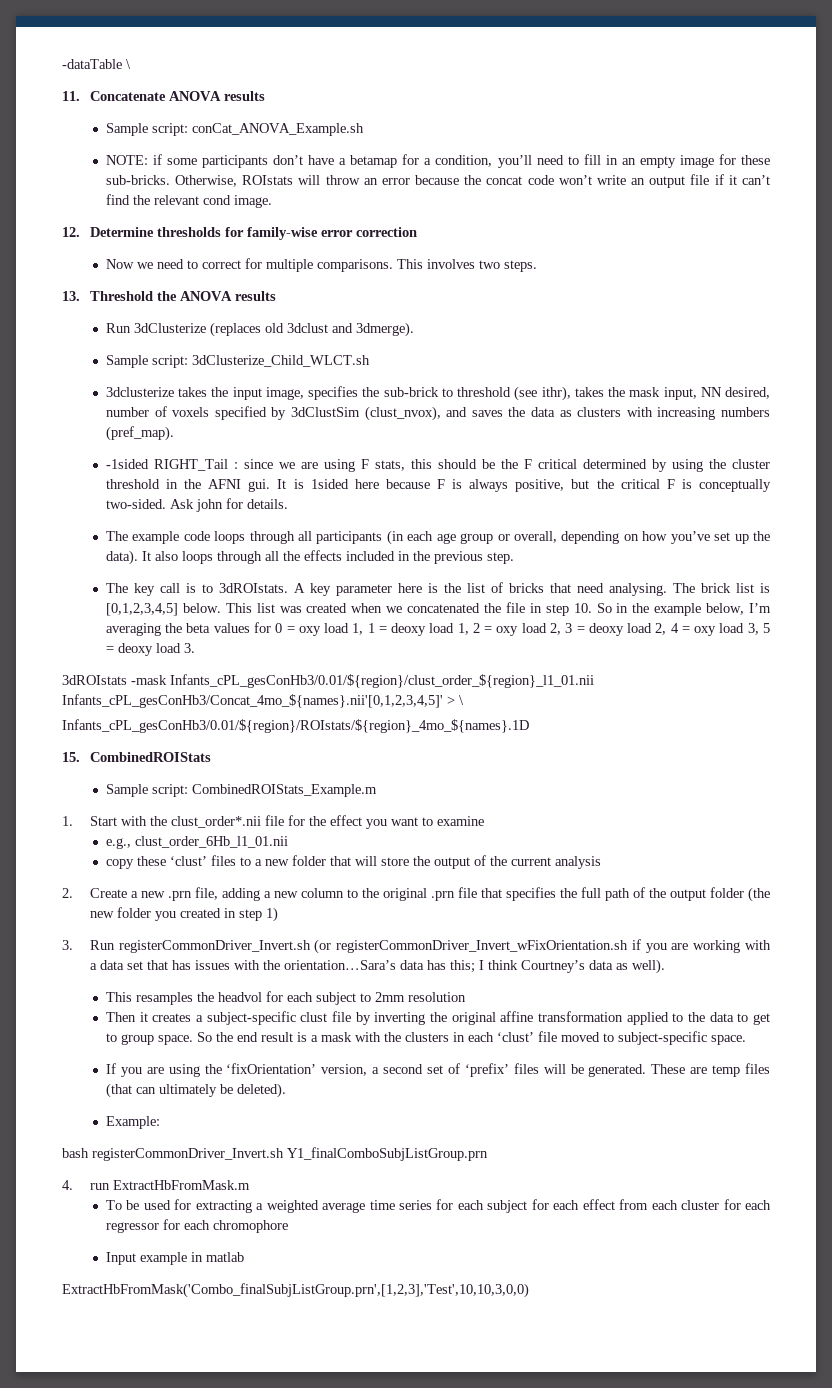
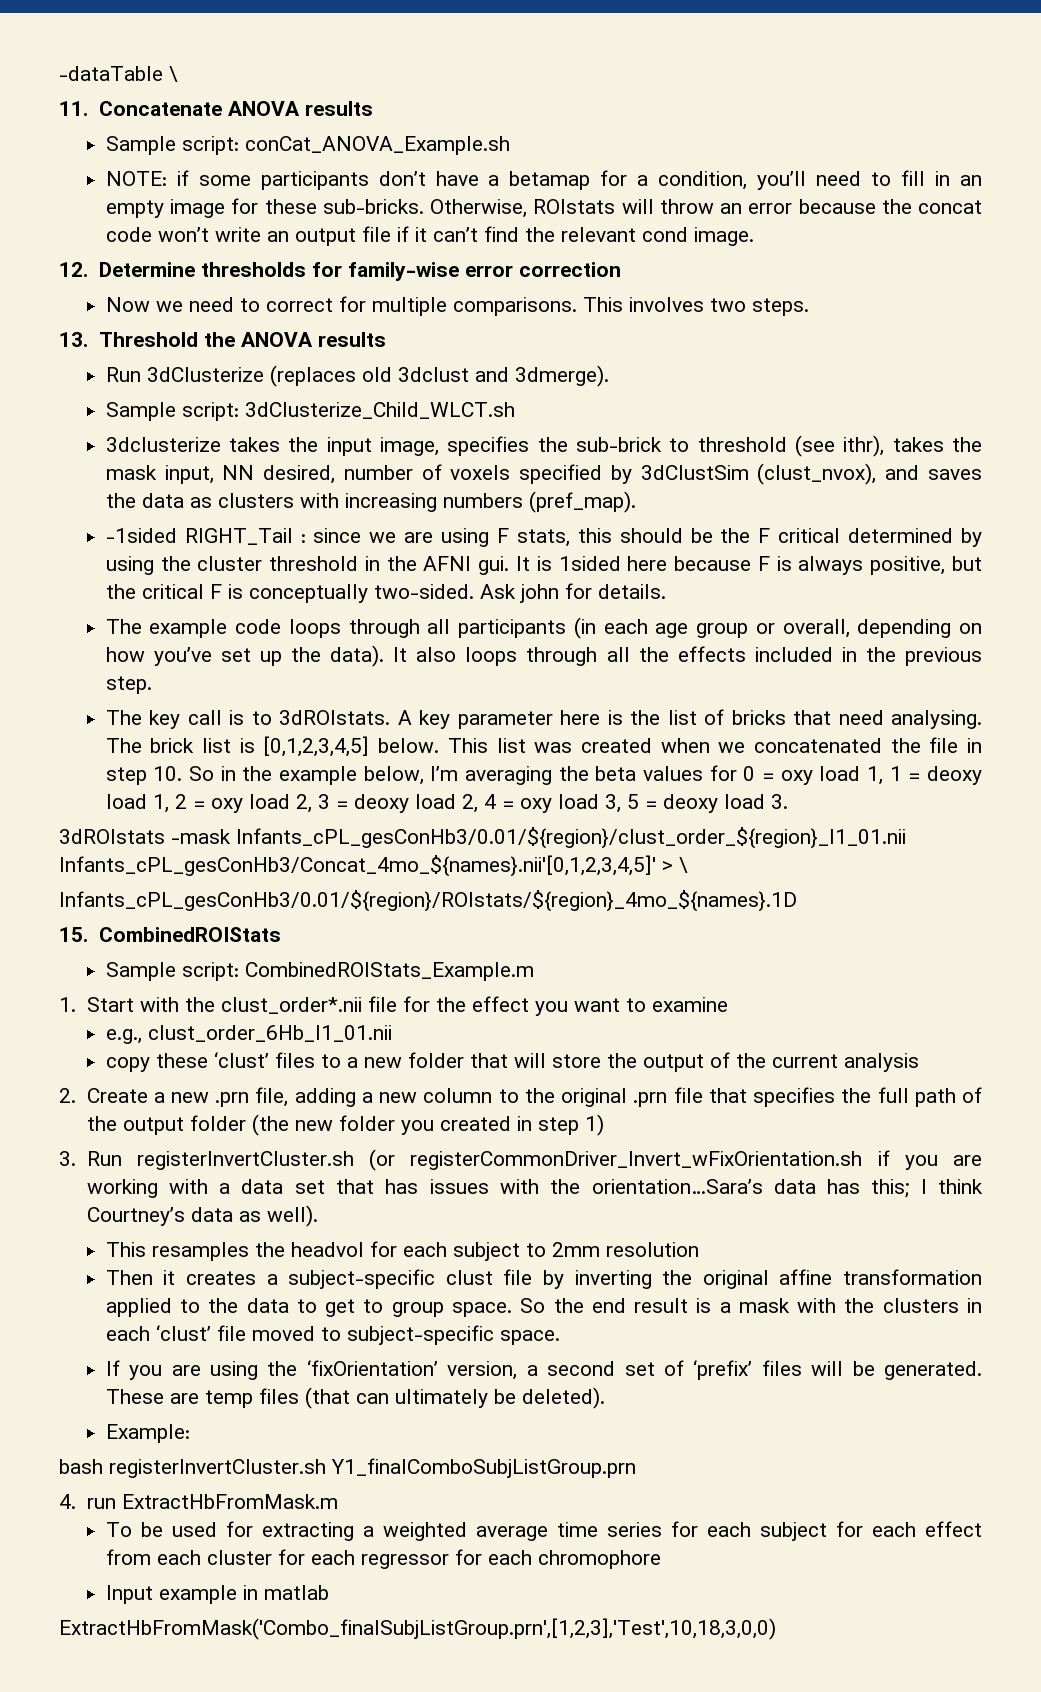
- 3. Run registerCommonDriver_Invert.sh (or registerCommonDriver_Invert_wFixOrientation.sh if you are working with a data set that has issues with the orientation…Sara’s data has this; I think Courtney’s data as well).
+ 3. Run registerInvertCluster.sh (or registerCommonDriver_Invert_wFixOrientation.sh if you are working with a data set that has issues with the orientation…Sara’s data has this; I think Courtney’s data as well).
- bash registerCommonDriver_Invert.sh Y1_finalComboSubjListGroup.prn
+ bash registerInvertCluster.sh Y1_finalComboSubjListGroup.prn
- ExtractHbFromMask('Combo_finalSubjListGroup.prn',[1,2,3],'Test',10,10,3,0,0)
+ ExtractHbFromMask('Combo_finalSubjListGroup.prn',[1,2,3],'Test',10,18,3,0,0)

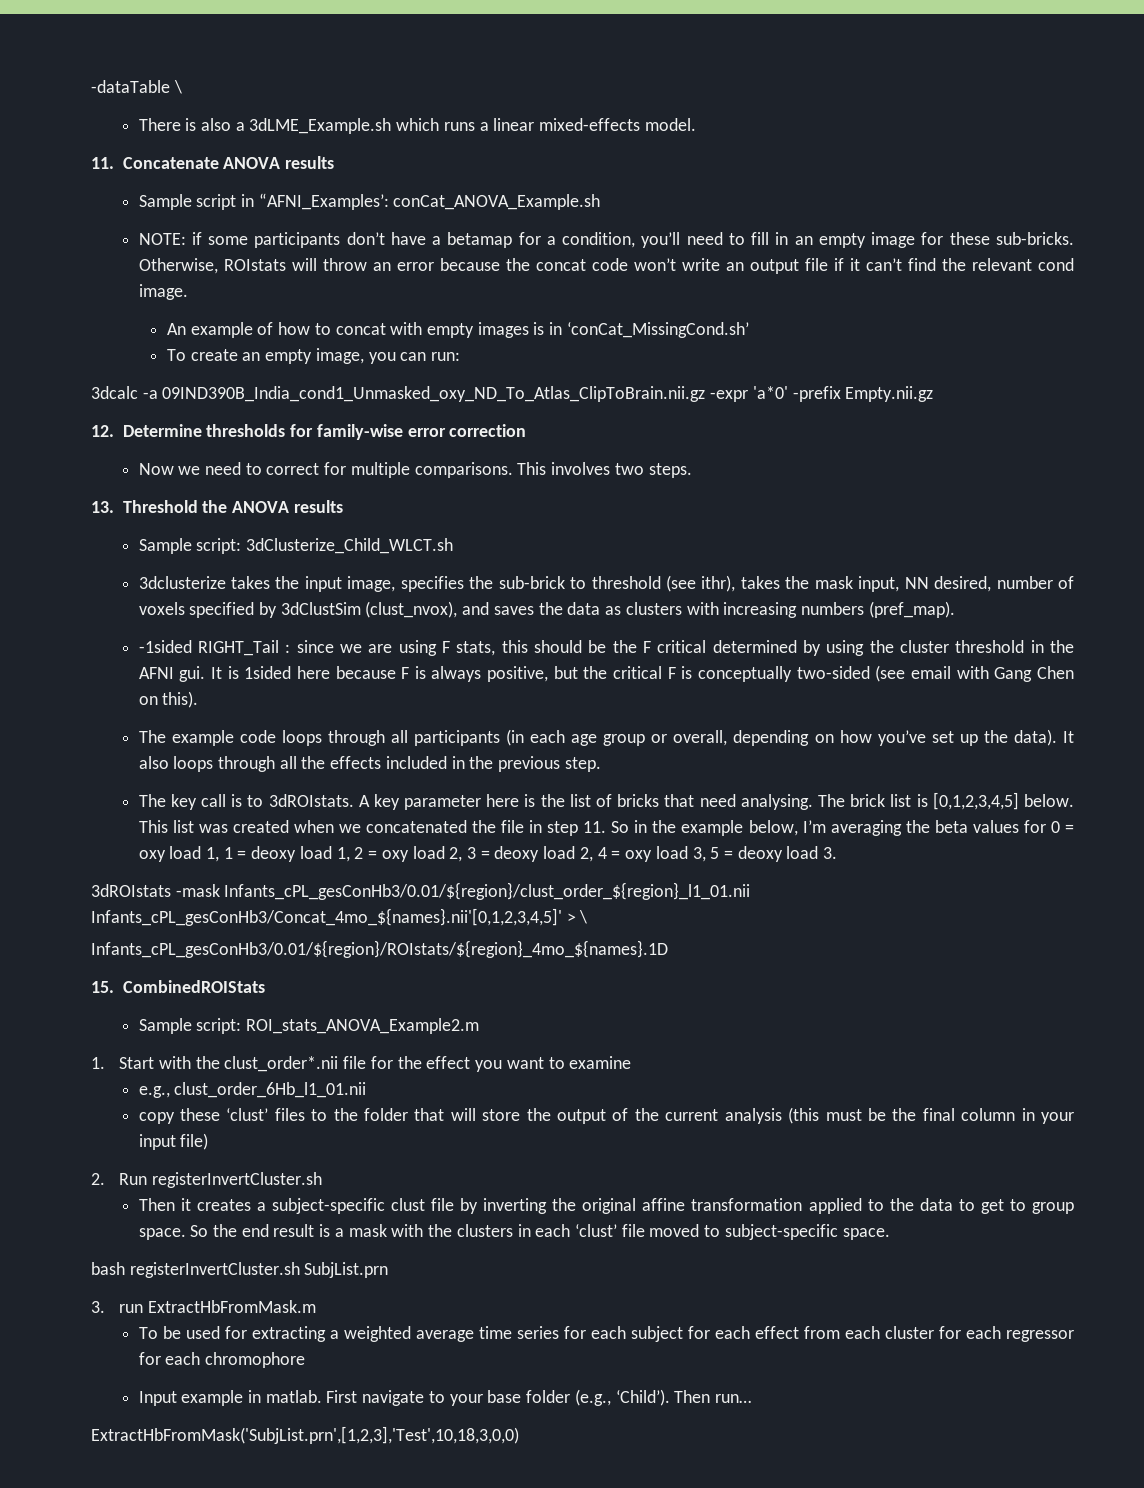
+ There is also a 3dLME_Example.sh which runs a linear mixed-effects model.
- Sample script: conCat_ANOVA_Example.sh
+ Sample script in “AFNI_Examples’: conCat_ANOVA_Example.sh
+ An example of how to concat with empty images is in ‘conCat_MissingCond.sh’
+ To create an empty image, you can run:
+ 3dcalc -a 09IND390B_India_cond1_Unmasked_oxy_ND_To_Atlas_ClipToBrain.nii.gz -expr 'a*0' -prefix Empty.nii.gz
- Run 3dClusterize (replaces old 3dclust and 3dmerge).
- It is 1sided here because F is always positive, but the critical F is conceptually two-sided. Ask john for details.
+ It is 1sided here because F is always positive, but the critical F is conceptually two-sided (see email with Gang Chen on this).
- This list was created when we concatenated the file in step 10. So in the example below, I’m averaging the beta values for 0 = oxy load 1, 1 = deoxy load 1, 2 = oxy load 2, 3 = deoxy load 2, 4 = oxy load 3, 5 = deoxy load 3.
+ This list was created when we concatenated the file in step 11. So in the example below, I’m averaging the beta values for 0 = oxy load 1, 1 = deoxy load 1, 2 = oxy load 2, 3 = deoxy load 2, 4 = oxy load 3, 5 = deoxy load 3.
- Sample script: CombinedROIStats_Example.m
+ Sample script: ROI_stats_ANOVA_Example2.m
- copy these ‘clust’ files to a new folder that will store the output of the current analysis
- 2. Create a new .prn file, adding a new column to the original .prn file that specifies the full path of the output folder (the new folder you created in step 1)
- 3. Run registerInvertCluster.sh (or registerCommonDriver_Invert_wFixOrientation.sh if you are working with a data set that has issues with the orientation…Sara’s data has this; I think Courtney’s data as well).
- This resamples the headvol for each subject to 2mm resolution
+ copy these ‘clust’ files to the folder that will store the output of the current analysis (this must be the final column in your input file)
+ 2. Run registerInvertCluster.sh
- If you are using the ‘fixOrientation’ version, a second set of ‘prefix’ files will be generated. These are temp files (that can ultimately be deleted).
- Example:
- bash registerInvertCluster.sh Y1_finalComboSubjListGroup.prn
- 4. run ExtractHbFromMask.m
+ bash registerInvertCluster.sh SubjList.prn
+ 3. run ExtractHbFromMask.m
- Input example in matlab
- ExtractHbFromMask('Combo_finalSubjListGroup.prn',[1,2,3],'Test',10,18,3,0,0)
+ Input example in matlab. First navigate to your base folder (e.g., ‘Child’). Then run…
+ ExtractHbFromMask('SubjList.prn',[1,2,3],'Test',10,18,3,0,0)

